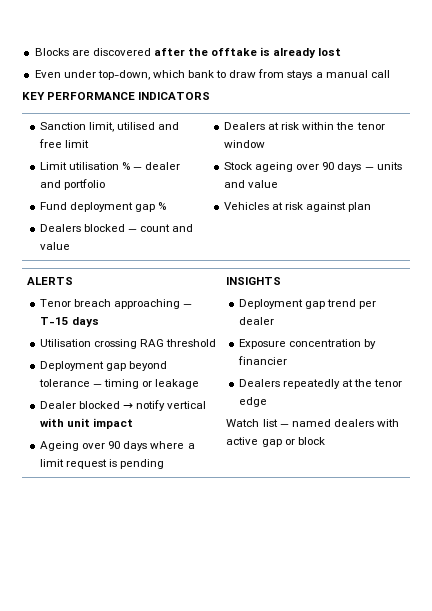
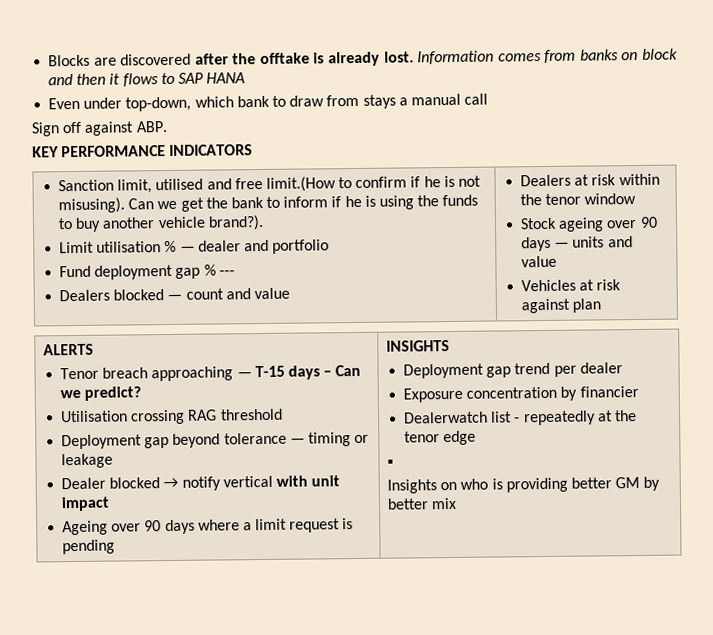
- Blocks are discovered after the offtake is already lost
+ Blocks are discovered after the offtake is already lost. Information comes from banks on block and then it flows to SAP HANA
+ Sign off against ABP.
- Sanction limit, utilised and free limit
+ Sanction limit, utilised and free limit.(How to confirm if he is not misusing). Can we get the bank to inform if he is using the funds to buy another vehicle brand?).
- Fund deployment gap %
+ Fund deployment gap % ---
- Tenor breach approaching — T-15 days
+ Tenor breach approaching — T-15 days – Can we predict?
- Dealers repeatedly at the tenor edge
+ Dealerwatch list - repeatedly at the tenor edge
- Watch list — named dealers with active gap or block
+ ▪
+ Insights on who is providing better GM by better mix

